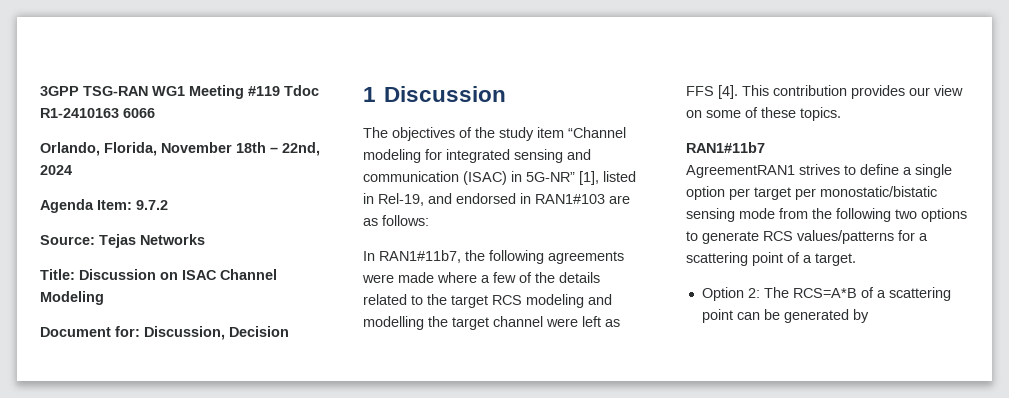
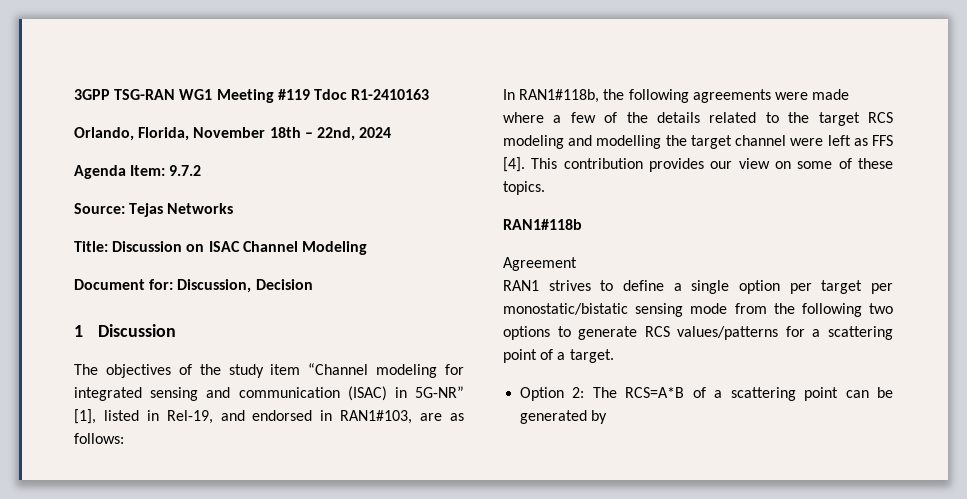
- 3GPP TSG-RAN WG1 Meeting #119 Tdoc R1-2410163 6066
+ 3GPP TSG-RAN WG1 Meeting #119 Tdoc R1-2410163
- The objectives of the study item “Channel modeling for integrated sensing and communication (ISAC) in 5G-NR” [1], listed in Rel-19, and endorsed in RAN1#103 are as follows:
+ The objectives of the study item “Channel modeling for integrated sensing and communication (ISAC) in 5G-NR” [1], listed in Rel-19, and endorsed in RAN1#103, are as follows:
- In RAN1#11b7, the following agreements were made where a few of the details related to the target RCS modeling and modelling the target channel were left as FFS [4].
+ In RAN1#118b, the following agreements were made where a few of the details related to the target RCS modeling and modelling the target channel were left as FFS [4].
- RAN1#11b7
- AgreementRAN1 strives to define a single option per target per monostatic/bistatic sensing mode from the following two options to generate RCS values/patterns for a scattering point of a target.
+ RAN1#118b
+ Agreement
+ RAN1 strives to define a single option per target per monostatic/bistatic sensing mode from the following two options to generate RCS values/patterns for a scattering point of a target.

